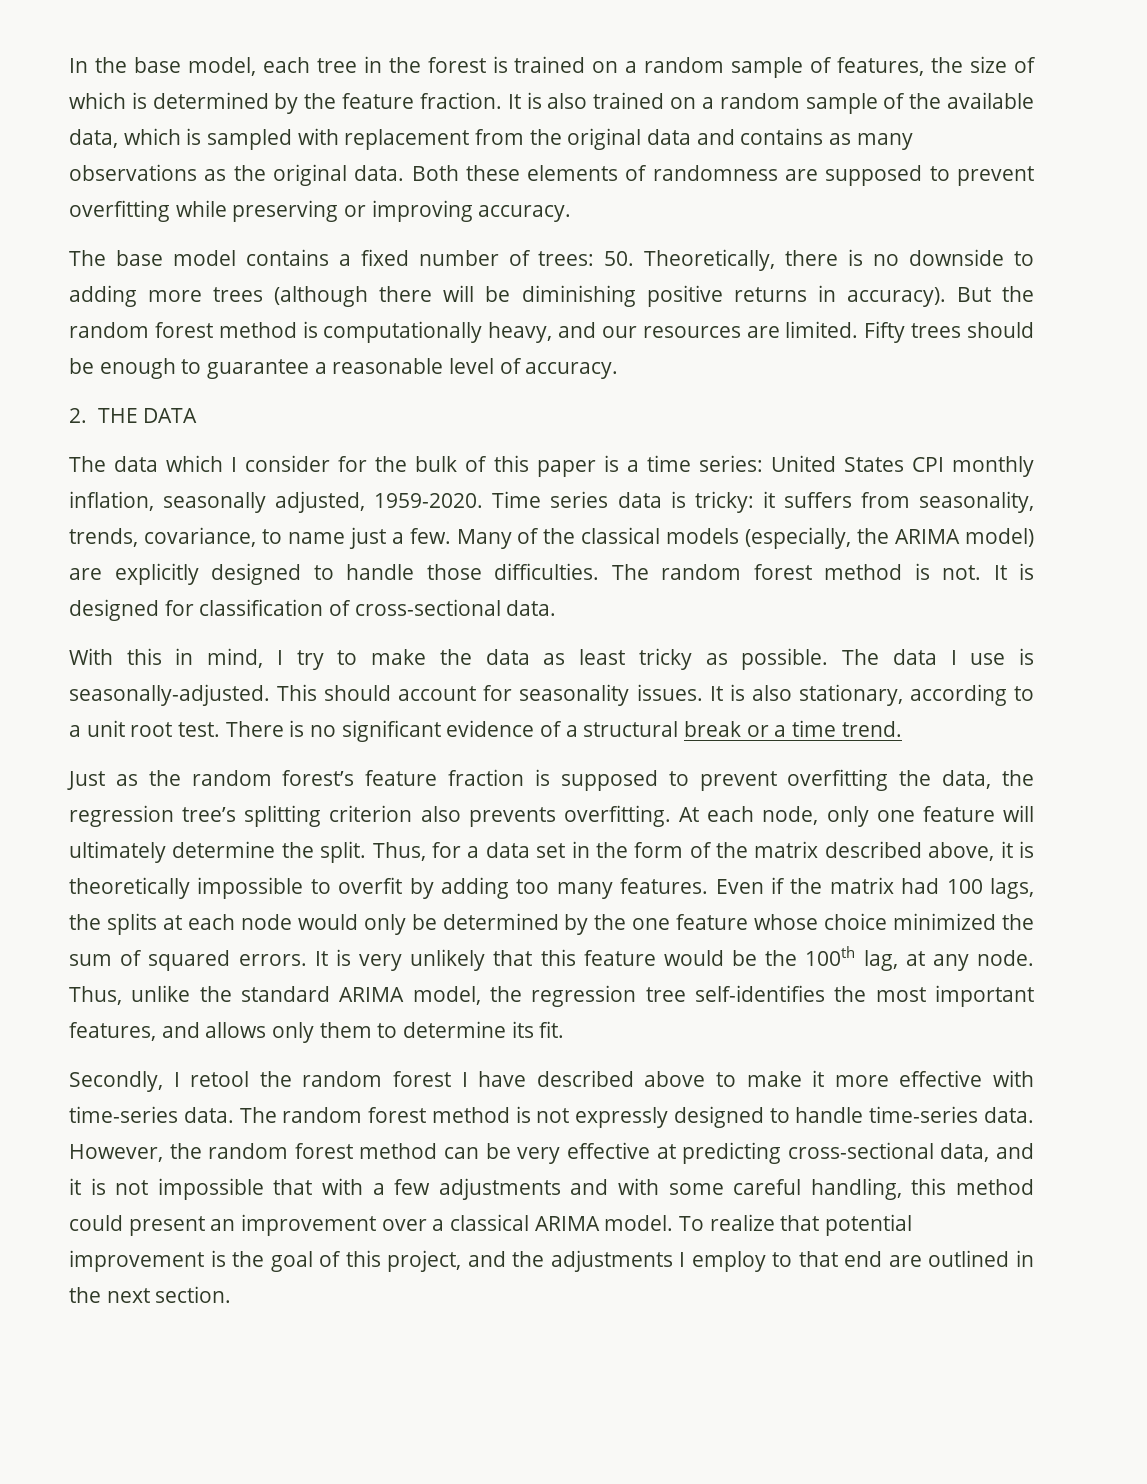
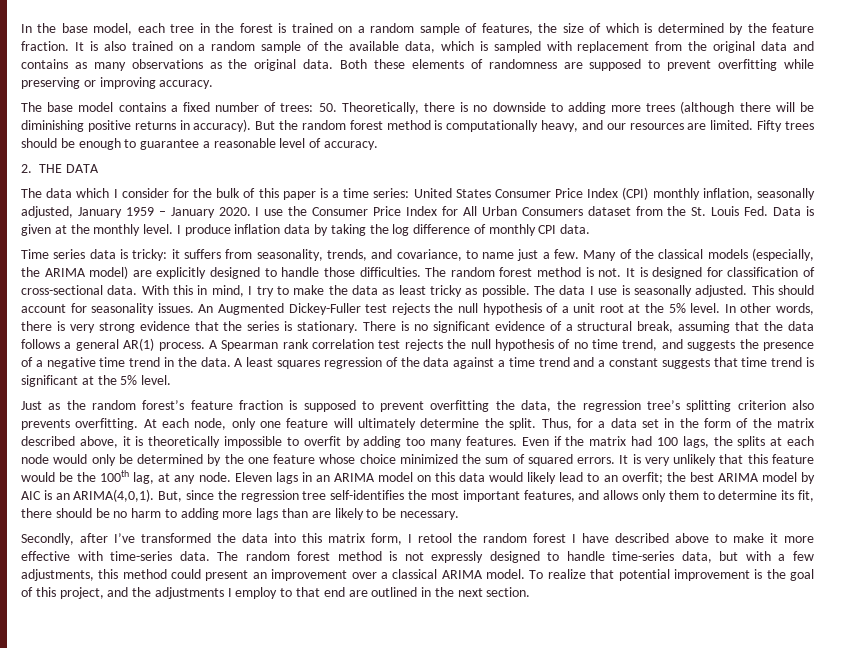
- The data which I consider for the bulk of this paper is a time series: United States CPI monthly inflation, seasonally adjusted, 1959-2020. Time series data is tricky: it suffers from seasonality, trends, covariance, to name just a few.
+ The data which I consider for the bulk of this paper is a time series: United States Consumer Price Index (CPI) monthly inflation, seasonally adjusted, January 1959 – January 2020. I use the Consumer Price Index for All Urban Consumers dataset from the St. Louis Fed. Data is given at the monthly level. I produce inflation data by taking the log difference of monthly CPI data.
+ Time series data is tricky: it suffers from seasonality, trends, and covariance, to name just a few.
- It is designed for classification of cross-sectional data.
- With this in mind, I try to make the data as least tricky as possible.
+ It is designed for classification of cross-sectional data. With this in mind, I try to make the data as least tricky as possible.
- The data I use is seasonally-adjusted.
+ The data I use is seasonally adjusted.
- It is also stationary, according to a unit root test.
+ An Augmented Dickey-Fuller test rejects the null hypothesis of a unit root at the 5% level. In other words, there is very strong evidence that the series is stationary.
- There is no significant evidence of a structural break or a time trend.
+ There is no significant evidence of a structural break, assuming that the data follows a general AR(1) process. A Spearman rank correlation test rejects the null hypothesis of no time trend, and suggests the presence of a negative time trend in the data. A least squares regression of the data against a time trend and a constant suggests that time trend is significant at the 5% level.
- Thus, unlike the standard ARIMA model, the regression tree self-identifies the most important features, and allows only them to determine its fit.
- Secondly, I retool the random forest I have described above to make it more effective with time-series data.
+ Eleven lags in an ARIMA model on this data would likely lead to an overfit; the best ARIMA model by AIC is an ARIMA(4,0,1). But, since the regression tree self-identifies the most important features, and allows only them to determine its fit, there should be no harm to adding more lags than are likely to be necessary.
+ Secondly, after I’ve transformed the data into this matrix form, I retool the random forest I have described above to make it more effective with time-series data.
- The random forest method is not expressly designed to handle time-series data. However, the random forest method can be very effective at predicting cross-sectional data, and it is not impossible that with a few adjustments and with some careful handling, this method could present an improvement over a classical ARIMA model.
+ The random forest method is not expressly designed to handle time-series data, but with a few adjustments, this method could present an improvement over a classical ARIMA model.

